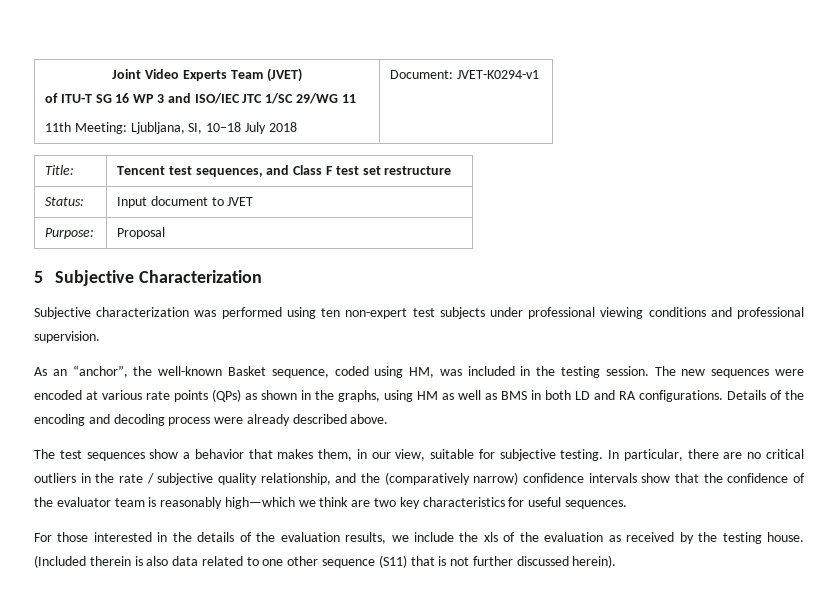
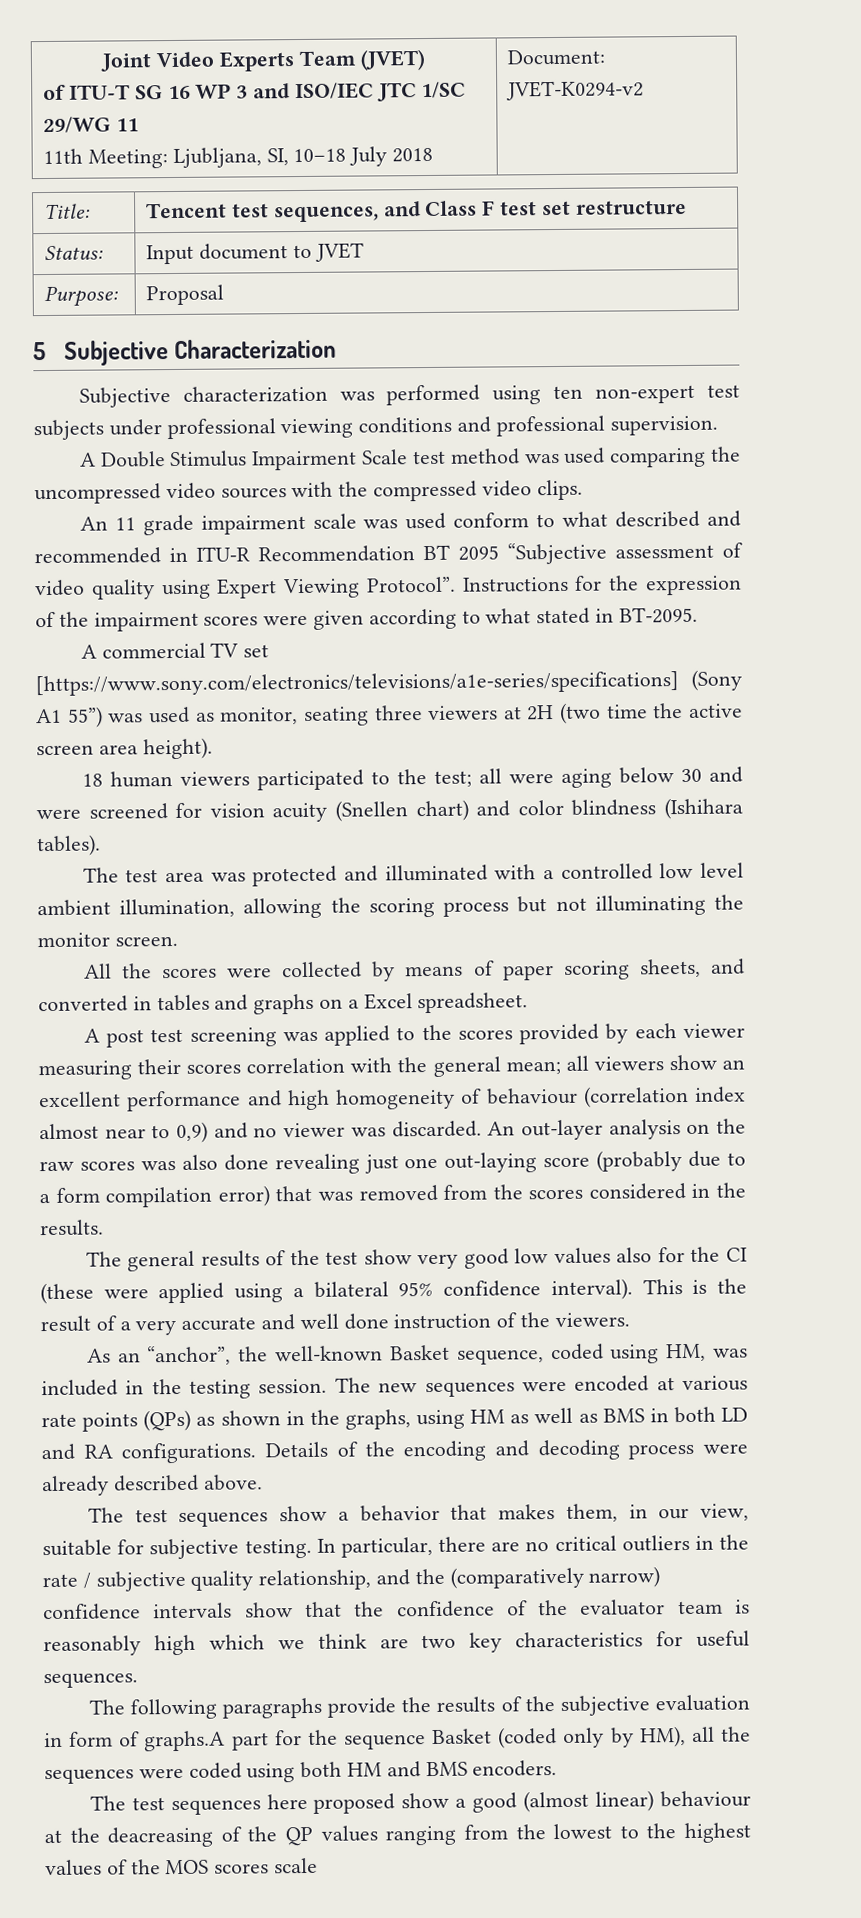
  Joint Video Experts Team (JVET)
  of ITU-T SG 16 WP 3 and ISO/IEC JTC 1/SC 29/WG 11
- 11th Meeting: Ljubljana, SI, 10–18 July 2018 | Document: JVET-K0294-v1
+ 11th Meeting: Ljubljana, SI, 10–18 July 2018 | Document: JVET-K0294-v2
+ A Double Stimulus Impairment Scale test method was used comparing the uncompressed video sources with the compressed video clips.
+ An 11 grade impairment scale was used conform to what described and recommended in ITU-R Recommendation BT 2095 “Subjective assessment of video quality using Expert Viewing Protocol”. Instructions for the expression of the impairment scores were given according to what stated in BT-2095.
+ A commercial TV set [https://www.sony.com/electronics/televisions/a1e-series/specifications] (Sony A1 55”) was used as monitor, seating three viewers at 2H (two time the active screen area height).
+ 18 human viewers participated to the test; all were aging below 30 and were screened for vision acuity (Snellen chart) and color blindness (Ishihara tables).
+ The test area was protected and illuminated with a controlled low level ambient illumination, allowing the scoring process but not illuminating the monitor screen.
+ All the scores were collected by means of paper scoring sheets, and converted in tables and graphs on a Excel spreadsheet.
+ A post test screening was applied to the scores provided by each viewer measuring their scores correlation with the general mean; all viewers show an excellent performance and high homogeneity of behaviour (correlation index almost near to 0,9) and no viewer was discarded. An out-layer analysis on the raw scores was also done revealing just one out-laying score (probably due to a form compilation error) that was removed from the scores considered in the results.
+ The general results of the test show very good low values also for the CI (these were applied using a bilateral 95% confidence interval). This is the result of a very accurate and well done instruction of the viewers.
- In particular, there are no critical outliers in the rate / subjective quality relationship, and the (comparatively narrow) confidence intervals show that the confidence of the evaluator team is reasonably high—which we think are two key characteristics for useful sequences.
+ In particular, there are no critical outliers in the rate / subjective quality relationship, and the (comparatively narrow) confidence intervals show that the confidence of the evaluator team is reasonably high which we think are two key characteristics for useful sequences.
- For those interested in the details of the evaluation results, we include the xls of the evaluation as received by the testing house. (Included therein is also data related to one other sequence (S11) that is not further discussed herein).
+ The following paragraphs provide the results of the subjective evaluation in form of graphs.A part for the sequence Basket (coded only by HM), all the sequences were coded using both HM and BMS encoders.
+ The test sequences here proposed show a good (almost linear) behaviour at the deacreasing of the QP values ranging from the lowest to the highest values of the MOS scores scale

